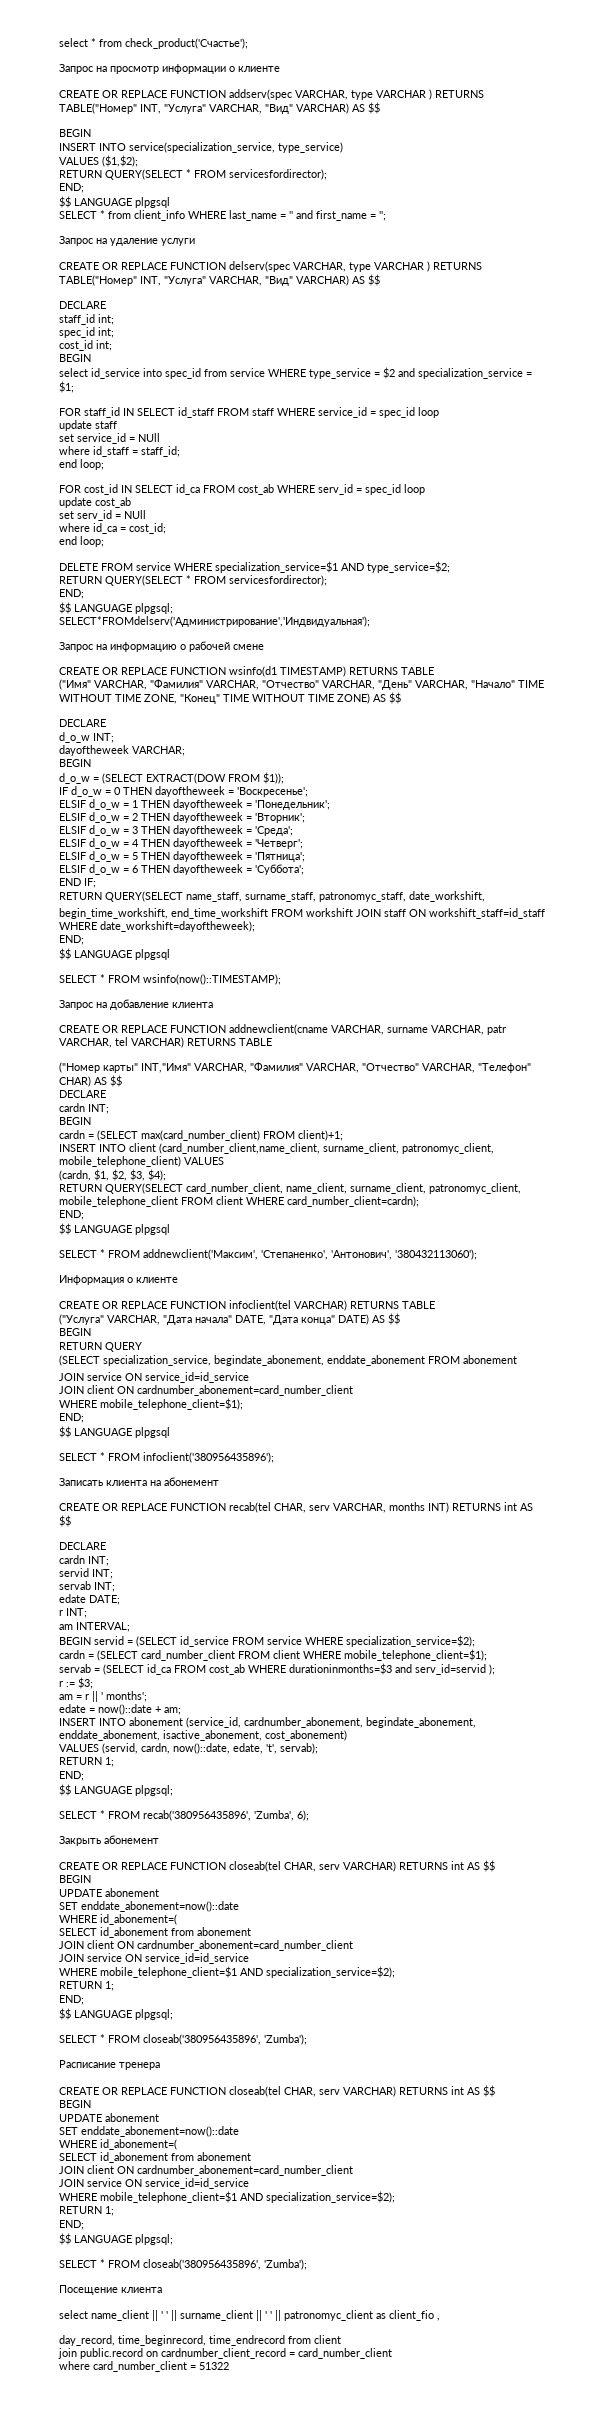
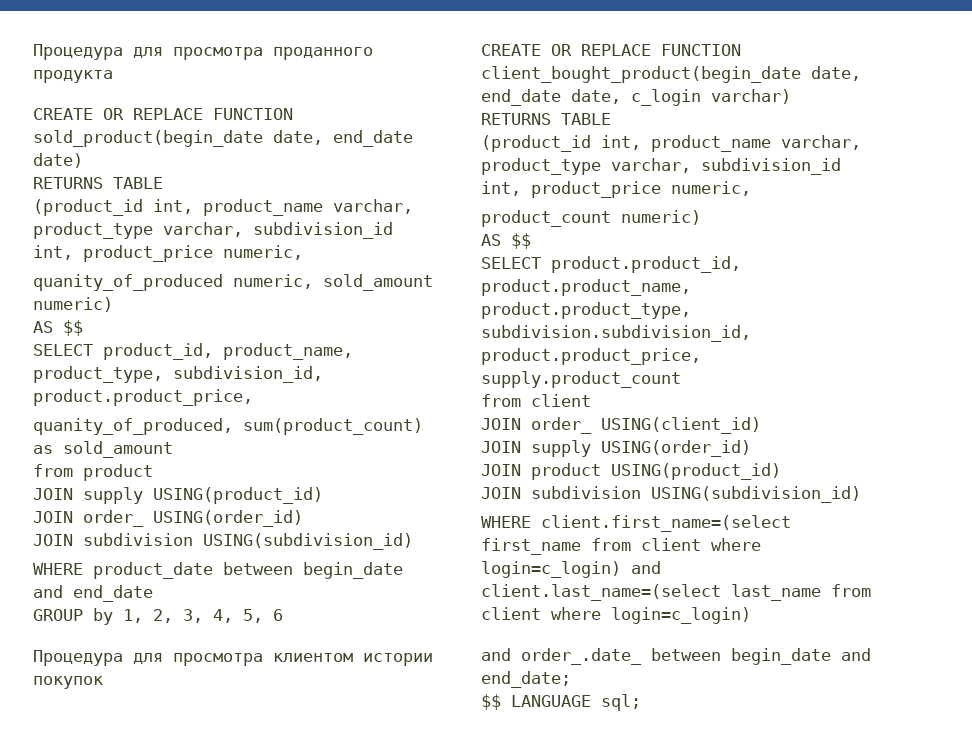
- select * from check_product('Счастье');
- Запрос на просмотр информации о клиенте
- CREATE OR REPLACE FUNCTION addserv(spec VARCHAR, type VARCHAR ) RETURNS TABLE("Номер" INT, "Услуга" VARCHAR, "Вид" VARCHAR) AS $$
- BEGIN
- INSERT INTO service(specialization_service, type_service)
- VALUES ($1,$2);
- RETURN QUERY(SELECT * FROM servicesfordirector);
- END;
- $$ LANGUAGE plpgsql
- SELECT * from client_info WHERE last_name = '' and first_name = '';
- Запрос на удаление услуги
- CREATE OR REPLACE FUNCTION delserv(spec VARCHAR, type VARCHAR ) RETURNS TABLE("Номер" INT, "Услуга" VARCHAR, "Вид" VARCHAR) AS $$
- DECLARE
- staff_id int;
- spec_id int;
- cost_id int;
- BEGIN
- select id_service into spec_id from service WHERE type_service = $2 and specialization_service = $1;
- FOR staff_id IN SELECT id_staff FROM staff WHERE service_id = spec_id loop
- update staff
- set service_id = NUll
- where id_staff = staff_id;
- end loop;
- FOR cost_id IN SELECT id_ca FROM cost_ab WHERE serv_id = spec_id loop
- update cost_ab
- set serv_id = NUll
- where id_ca = cost_id;
- end loop;
- DELETE FROM service WHERE specialization_service=$1 AND type_service=$2;
- RETURN QUERY(SELECT * FROM servicesfordirector);
- END;
- $$ LANGUAGE plpgsql;
- SELECT*FROMdelserv('Администрирование','Индвидуальная');
- Запрос на информацию о рабочей смене
- CREATE OR REPLACE FUNCTION wsinfo(d1 TIMESTAMP) RETURNS TABLE
- ("Имя" VARCHAR, "Фамилия" VARCHAR, "Отчество" VARCHAR, "День" VARCHAR, "Начало" TIME WITHOUT TIME ZONE, "Конец" TIME WITHOUT TIME ZONE) AS $$
- DECLARE
- d_o_w INT;
- dayoftheweek VARCHAR;
- BEGIN
- d_o_w = (SELECT EXTRACT(DOW FROM $1));
- IF d_o_w = 0 THEN dayoftheweek = 'Воскресенье';
- ELSIF d_o_w = 1 THEN dayoftheweek = 'Понедельник';
- ELSIF d_o_w = 2 THEN dayoftheweek = 'Вторник';
- ELSIF d_o_w = 3 THEN dayoftheweek = 'Среда';
- ELSIF d_o_w = 4 THEN dayoftheweek = 'Четверг';
- ELSIF d_o_w = 5 THEN dayoftheweek = 'Пятница';
- ELSIF d_o_w = 6 THEN dayoftheweek = 'Суббота';
- END IF;
- RETURN QUERY(SELECT name_staff, surname_staff, patronomyc_staff, date_workshift,
- begin_time_workshift, end_time_workshift FROM workshift JOIN staff ON workshift_staff=id_staff WHERE date_workshift=dayoftheweek);
- END;
- $$ LANGUAGE plpgsql
- SELECT * FROM wsinfo(now()::TIMESTAMP);
- Запрос на добавление клиента
- CREATE OR REPLACE FUNCTION addnewclient(cname VARCHAR, surname VARCHAR, patr VARCHAR, tel VARCHAR) RETURNS TABLE
- ("Номер карты" INT,"Имя" VARCHAR, "Фамилия" VARCHAR, "Отчество" VARCHAR, "Телефон" CHAR) AS $$
- DECLARE
- cardn INT;
- BEGIN
- cardn = (SELECT max(card_number_client) FROM client)+1;
- INSERT INTO client (card_number_client,name_client, surname_client, patronomyc_client, mobile_telephone_client) VALUES
- (cardn, $1, $2, $3, $4);
- RETURN QUERY(SELECT card_number_client, name_client, surname_client, patronomyc_client, mobile_telephone_client FROM client WHERE card_number_client=cardn);
- END;
- $$ LANGUAGE plpgsql
- SELECT * FROM addnewclient('Максим', 'Степаненко', 'Антонович', '380432113060');
- Информация о клиенте
- CREATE OR REPLACE FUNCTION infoclient(tel VARCHAR) RETURNS TABLE
- ("Услуга" VARCHAR, "Дата начала" DATE, "Дата конца" DATE) AS $$
- BEGIN
- RETURN QUERY
- (SELECT specialization_service, begindate_abonement, enddate_abonement FROM abonement
- JOIN service ON service_id=id_service
- JOIN client ON cardnumber_abonement=card_number_client
- WHERE mobile_telephone_client=$1);
- END;
- $$ LANGUAGE plpgsql
- SELECT * FROM infoclient('380956435896');
- Записать клиента на абонемент
- CREATE OR REPLACE FUNCTION recab(tel CHAR, serv VARCHAR, months INT) RETURNS int AS $$
- DECLARE
- cardn INT;
- servid INT;
- servab INT;
- edate DATE;
- r INT;
- am INTERVAL;
- BEGIN servid = (SELECT id_service FROM service WHERE specialization_service=$2);
- cardn = (SELECT card_number_client FROM client WHERE mobile_telephone_client=$1);
- servab = (SELECT id_ca FROM cost_ab WHERE durationinmonths=$3 and serv_id=servid );
- r := $3;
- am = r || ' months';
- edate = now()::date + am;
- INSERT INTO abonement (service_id, cardnumber_abonement, begindate_abonement, enddate_abonement, isactive_abonement, cost_abonement)
- VALUES (servid, cardn, now()::date, edate, 't', servab);
- RETURN 1;
- END;
- $$ LANGUAGE plpgsql;
- SELECT * FROM recab('380956435896', 'Zumba', 6);
- Закрыть абонемент
- CREATE OR REPLACE FUNCTION closeab(tel CHAR, serv VARCHAR) RETURNS int AS $$
- BEGIN
- UPDATE abonement
- SET enddate_abonement=now()::date
- WHERE id_abonement=(
- SELECT id_abonement from abonement
- JOIN client ON cardnumber_abonement=card_number_client
- JOIN service ON service_id=id_service
- WHERE mobile_telephone_client=$1 AND specialization_service=$2);
- RETURN 1;
- END;
- $$ LANGUAGE plpgsql;
- SELECT * FROM closeab('380956435896', 'Zumba');
- Расписание тренера
- CREATE OR REPLACE FUNCTION closeab(tel CHAR, serv VARCHAR) RETURNS int AS $$
- BEGIN
- UPDATE abonement
- SET enddate_abonement=now()::date
- WHERE id_abonement=(
- SELECT id_abonement from abonement
- JOIN client ON cardnumber_abonement=card_number_client
- JOIN service ON service_id=id_service
- WHERE mobile_telephone_client=$1 AND specialization_service=$2);
- RETURN 1;
- END;
- $$ LANGUAGE plpgsql;
- SELECT * FROM closeab('380956435896', 'Zumba');
- Посещение клиента
- select name_client || ' ' || surname_client || ' ' || patronomyc_client as client_fio ,
- day_record, time_beginrecord, time_endrecord from client
- join public.record on cardnumber_client_record = card_number_client
- where card_number_client = 51322
+ Процедура для просмотра проданного продукта
+ CREATE OR REPLACE FUNCTION sold_product(begin_date date, end_date date)
+ RETURNS TABLE
+ (product_id int, product_name varchar, product_type varchar, subdivision_id int, product_price numeric,
+ quanity_of_produced numeric, sold_amount numeric)
+ AS $$
+ SELECT product_id, product_name, product_type, subdivision_id, product.product_price,
+ quanity_of_produced, sum(product_count) as sold_amount
+ from product
+ JOIN supply USING(product_id)
+ JOIN order_ USING(order_id)
+ JOIN subdivision USING(subdivision_id)
+ WHERE product_date between begin_date and end_date
+ GROUP by 1, 2, 3, 4, 5, 6
+ Процедура для просмотра клиентом истории покупок
+ CREATE OR REPLACE FUNCTION client_bought_product(begin_date date, end_date date, c_login varchar)
+ RETURNS TABLE
+ (product_id int, product_name varchar, product_type varchar, subdivision_id int, product_price numeric,
+ product_count numeric)
+ AS $$
+ SELECT product.product_id, product.product_name, product.product_type, subdivision.subdivision_id, product.product_price, supply.product_count
+ from client
+ JOIN order_ USING(client_id)
+ JOIN supply USING(order_id)
+ JOIN product USING(product_id)
+ JOIN subdivision USING(subdivision_id)
+ WHERE client.first_name=(select first_name from client where login=c_login) and client.last_name=(select last_name from client where login=c_login)
+ and order_.date_ between begin_date and end_date;
+ $$ LANGUAGE sql;

